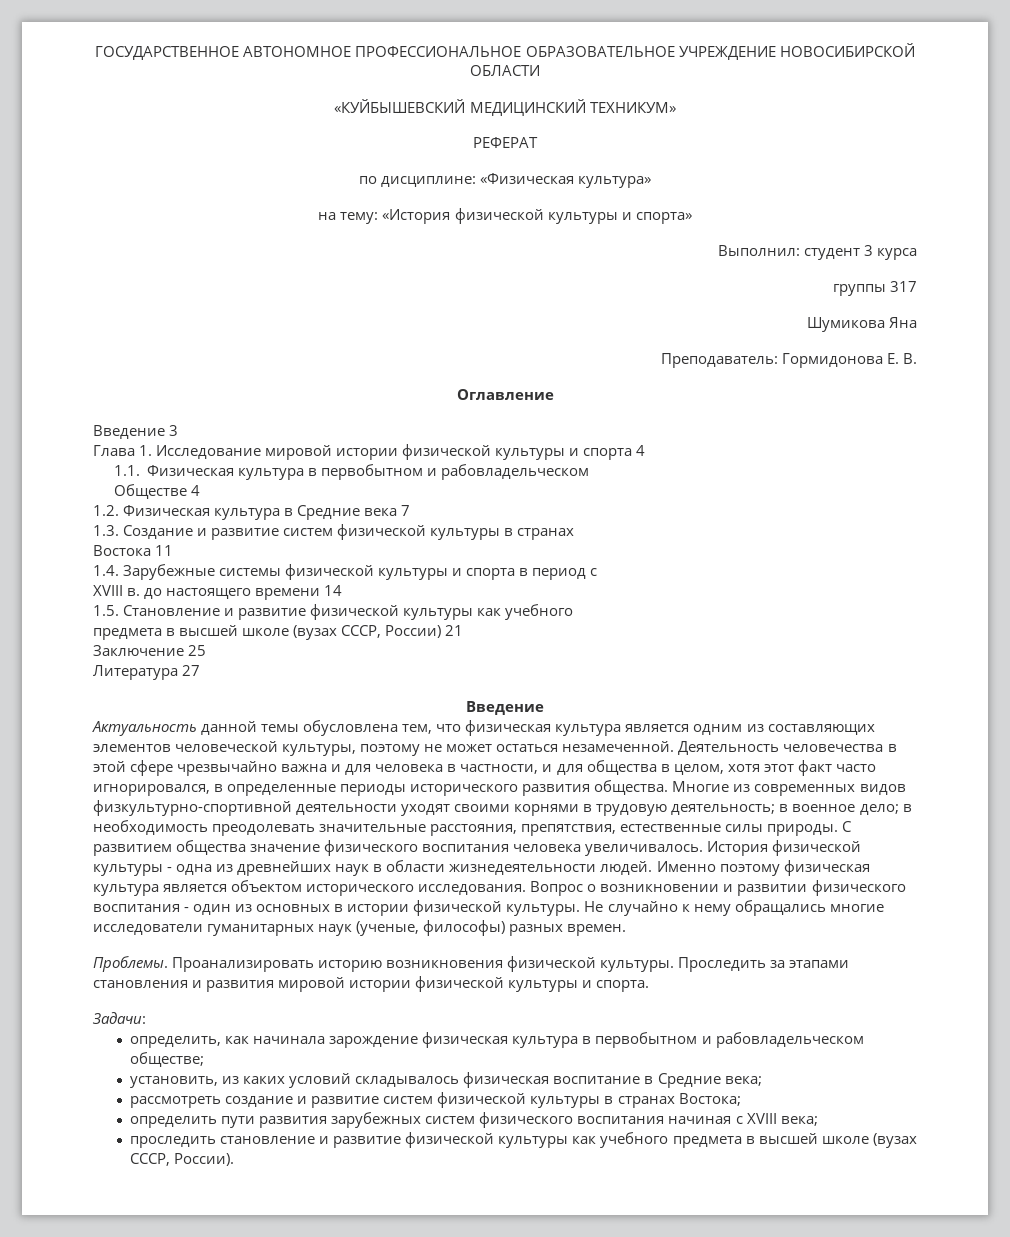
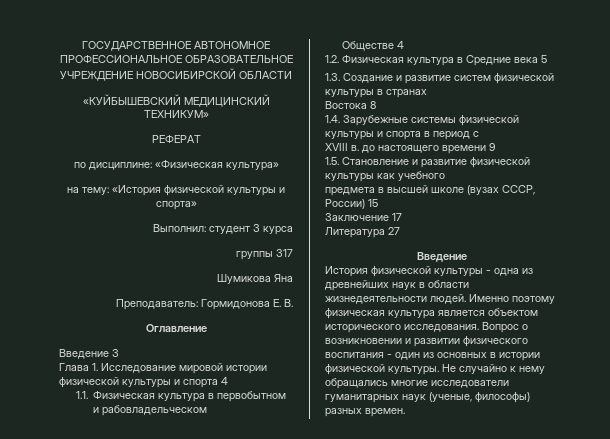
- 1.2. Физическая культура в Средние века 7
+ 1.2. Физическая культура в Средние века 5
- Востока 11
+ Востока 8
- XVIII в. до настоящего времени 14
+ XVIII в. до настоящего времени 9
- предмета в высшей школе (вузах СССР, России) 21
+ предмета в высшей школе (вузах СССР, России) 15
- Заключение 25
+ Заключение 17
- Актуальность данной темы обусловлена тем, что физическая культура является одним из составляющих элементов человеческой культуры, поэтому не может остаться незамеченной. Деятельность человечества в этой сфере чрезвычайно важна и для человека в частности, и для общества в целом, хотя этот факт часто игнорировался, в определенные периоды исторического развития общества. Многие из современных видов физкультурно-спортивной деятельности уходят своими корнями в трудовую деятельность; в военное дело; в необходимость преодолевать значительные расстояния, препятствия, естественные силы природы. С развитием общества значение физического воспитания человека увеличивалось.
- Проблемы. Проанализировать историю возникновения физической культуры. Проследить за этапами становления и развития мировой истории физической культуры и спорта.
- Задачи:
- определить, как начинала зарождение физическая культура в первобытном и рабовладельческом обществе;
- установить, из каких условий складывалось физическая воспитание в Средние века;
- рассмотреть создание и развитие систем физической культуры в странах Востока;
- определить пути развития зарубежных систем физического воспитания начиная с XVIII века;
- проследить становление и развитие физической культуры как учебного предмета в высшей школе (вузах СССР, России).

